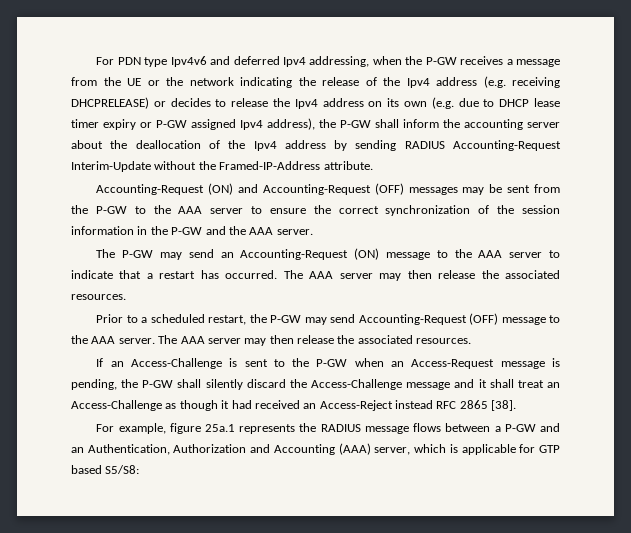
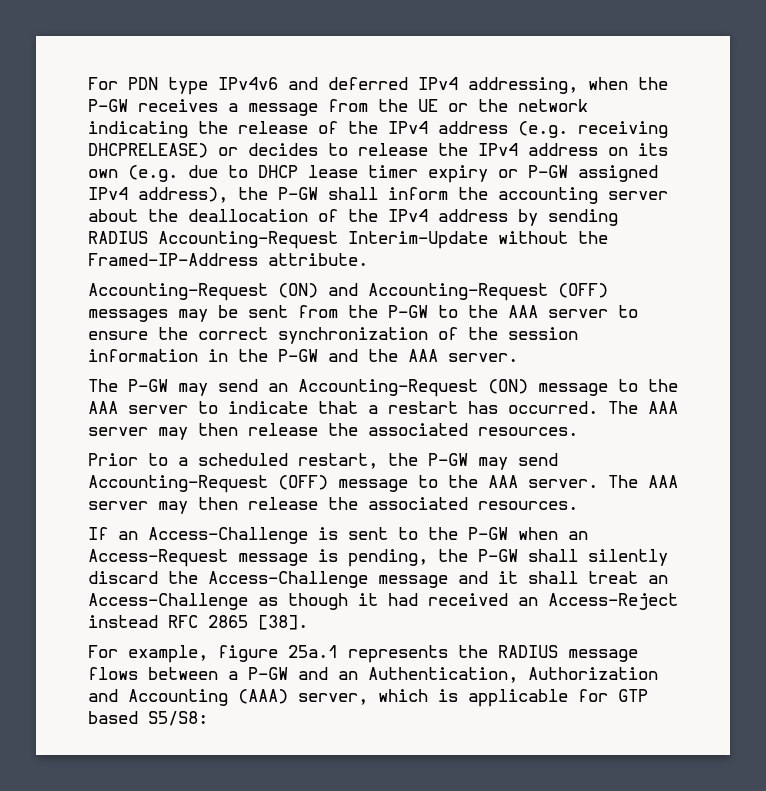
- For PDN type Ipv4v6 and deferred Ipv4 addressing, when the P-GW receives a message from the UE or the network indicating the release of the Ipv4 address (e.g. receiving DHCPRELEASE) or decides to release the Ipv4 address on its own (e.g. due to DHCP lease timer expiry or P-GW assigned Ipv4 address), the P-GW shall inform the accounting server about the deallocation of the Ipv4 address by sending RADIUS Accounting-Request Interim-Update without the Framed-IP-Address attribute.
+ For PDN type IPv4v6 and deferred IPv4 addressing, when the P-GW receives a message from the UE or the network indicating the release of the IPv4 address (e.g. receiving DHCPRELEASE) or decides to release the IPv4 address on its own (e.g. due to DHCP lease timer expiry or P-GW assigned IPv4 address), the P-GW shall inform the accounting server about the deallocation of the IPv4 address by sending RADIUS Accounting-Request Interim-Update without the Framed-IP-Address attribute.

